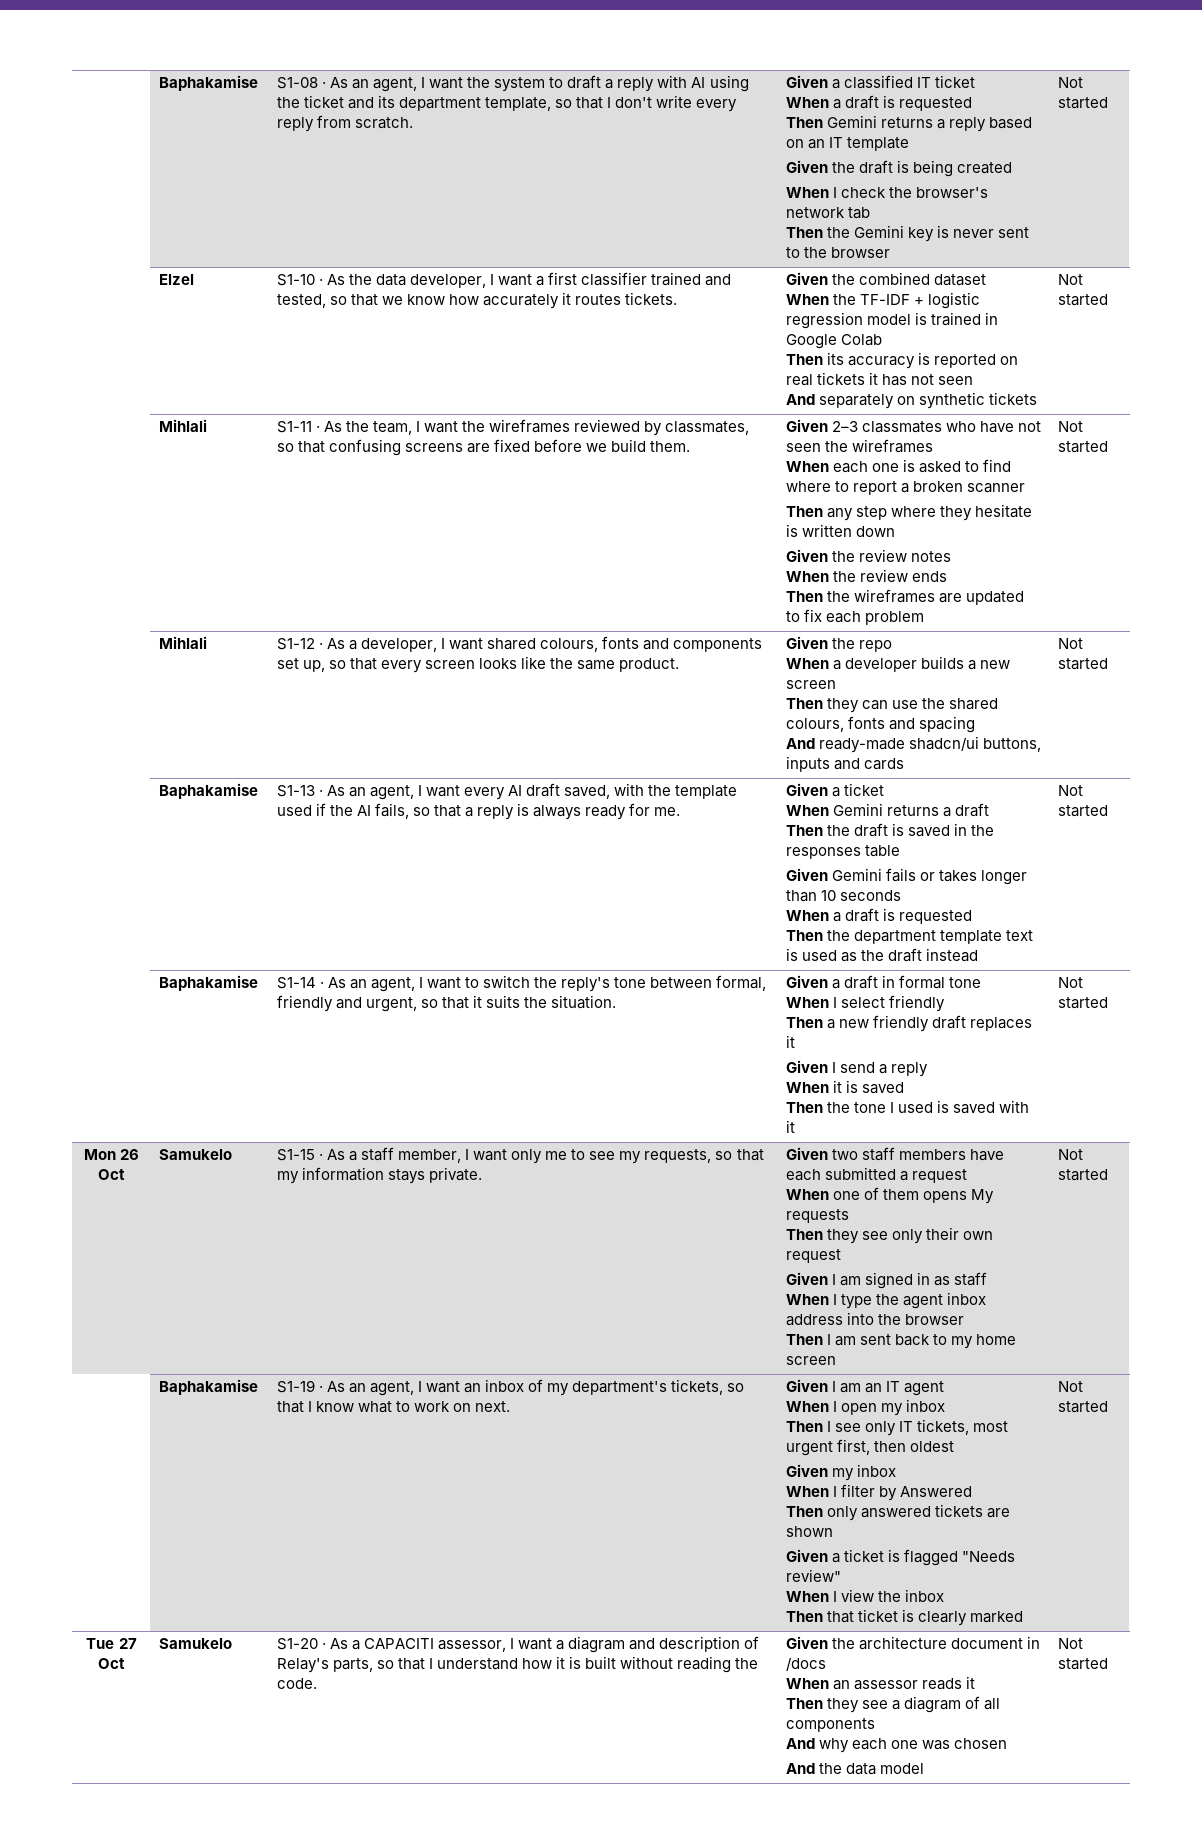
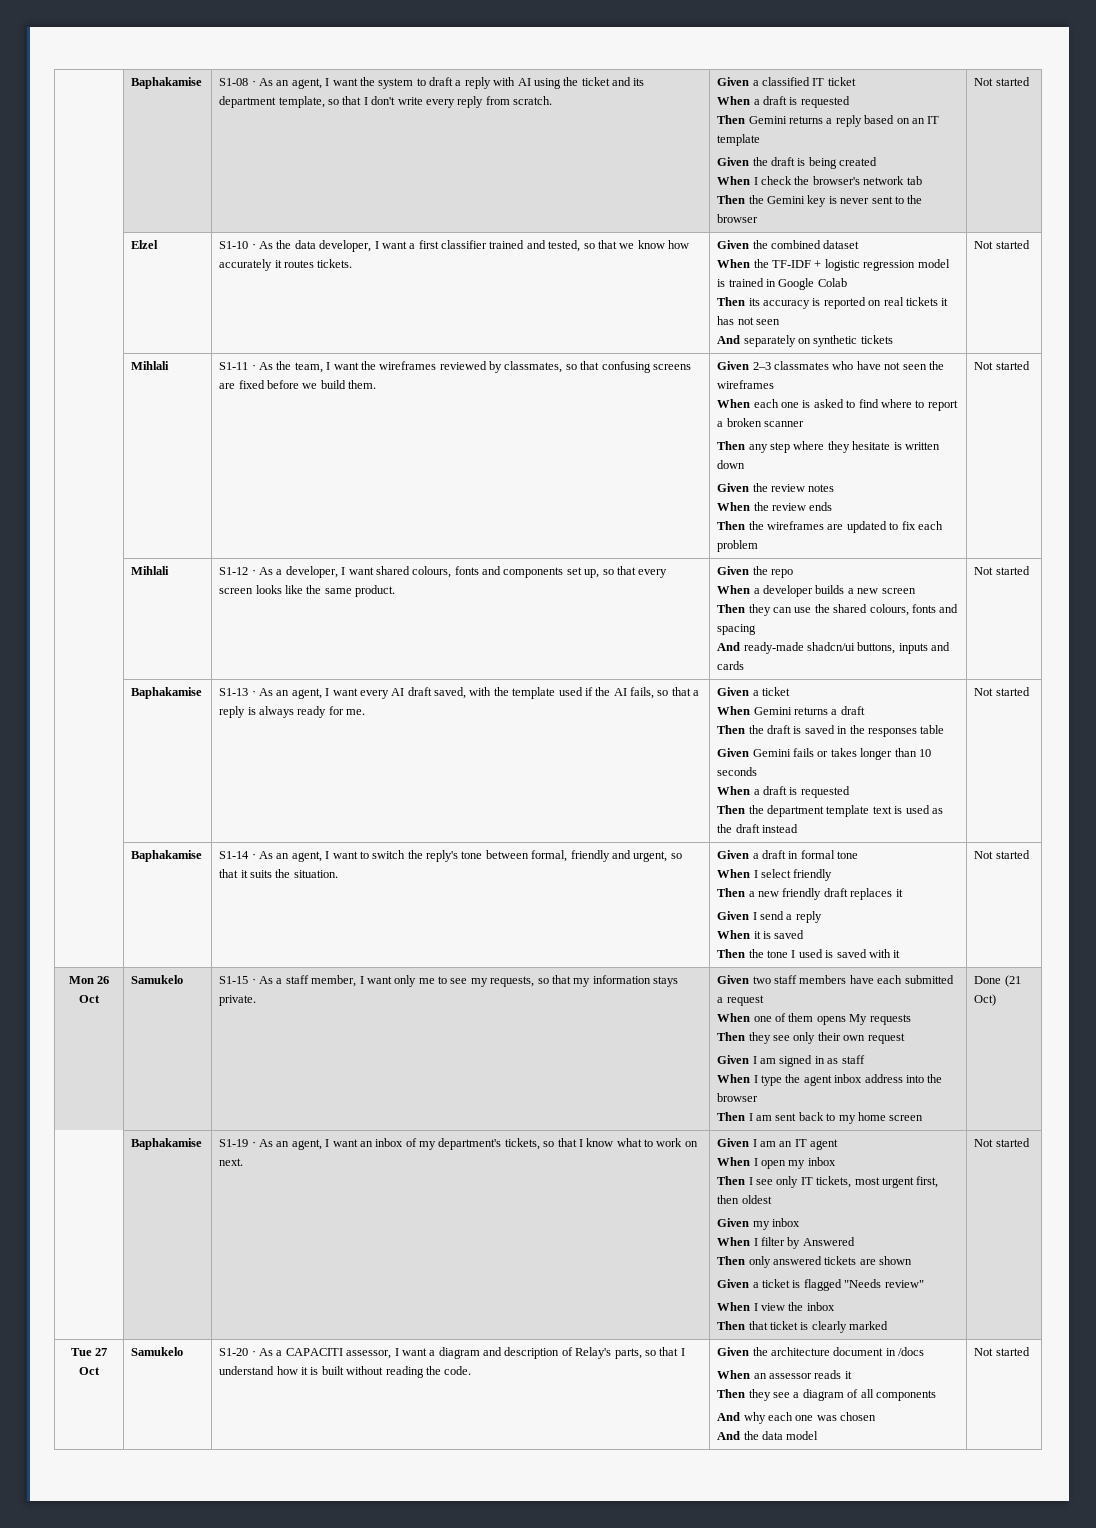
- Then I am sent back to my home screen | Not started
+ Then I am sent back to my home screen | Done (21 Oct)

